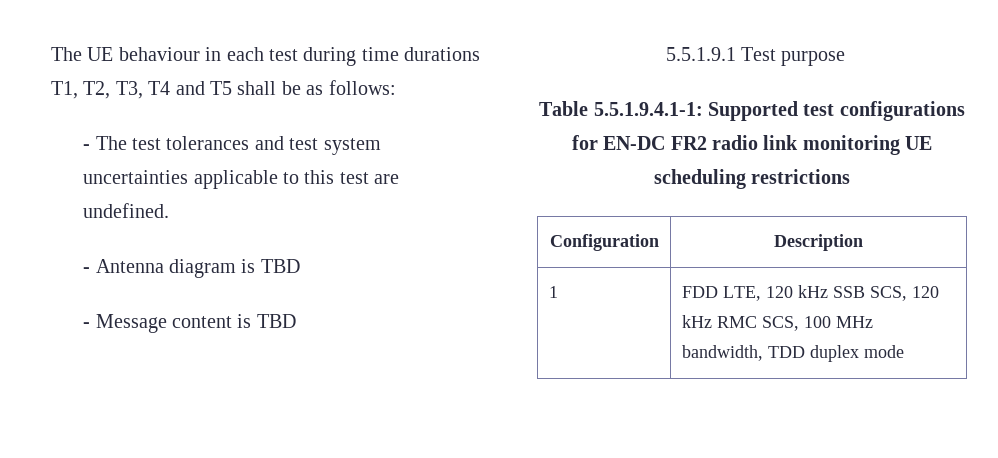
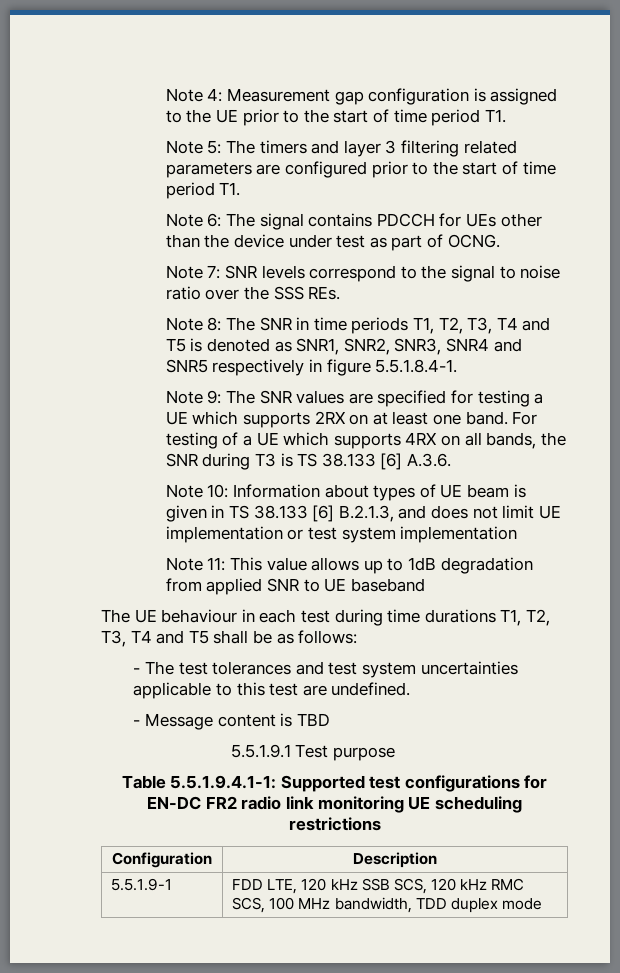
+ Note 4: Measurement gap configuration is assigned to the UE prior to the start of time period T1.
+ Note 5: The timers and layer 3 filtering related parameters are configured prior to the start of time period T1.
+ Note 6: The signal contains PDCCH for UEs other than the device under test as part of OCNG.
+ Note 7: SNR levels correspond to the signal to noise ratio over the SSS REs.
+ Note 8: The SNR in time periods T1, T2, T3, T4 and T5 is denoted as SNR1, SNR2, SNR3, SNR4 and SNR5 respectively in figure 5.5.1.8.4-1.
+ Note 9: The SNR values are specified for testing a UE which supports 2RX on at least one band. For testing of a UE which supports 4RX on all bands, the SNR during T3 is TS 38.133 [6] A.3.6.
+ Note 10: Information about types of UE beam is given in TS 38.133 [6] B.2.1.3, and does not limit UE implementation or test system implementation
+ Note 11: This value allows up to 1dB degradation from applied SNR to UE baseband
- - Antenna diagram is TBD
- 1 | FDD LTE, 120 kHz SSB SCS, 120 kHz RMC SCS, 100 MHz bandwidth, TDD duplex mode
+ 5.5.1.9-1 | FDD LTE, 120 kHz SSB SCS, 120 kHz RMC SCS, 100 MHz bandwidth, TDD duplex mode

